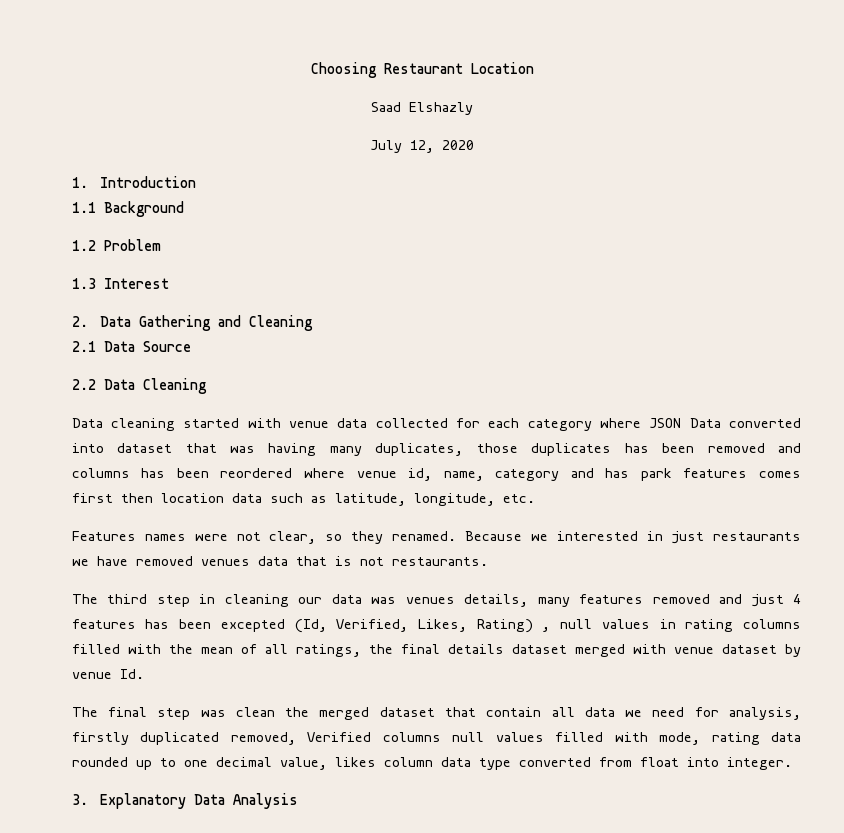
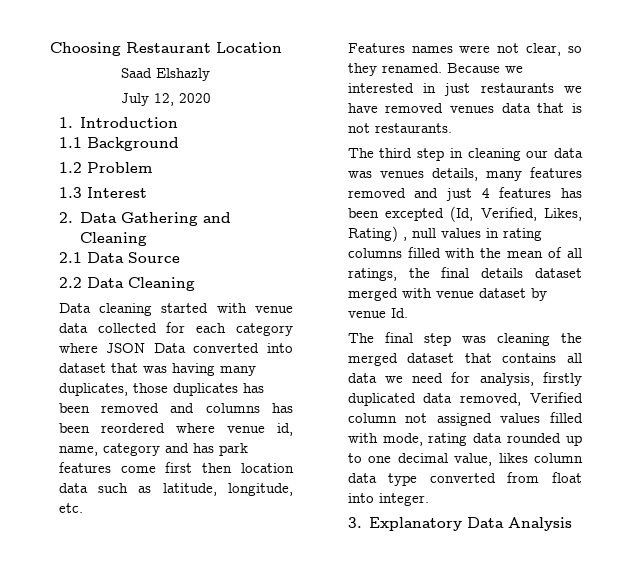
- Data cleaning started with venue data collected for each category where JSON Data converted into dataset that was having many duplicates, those duplicates has been removed and columns has been reordered where venue id, name, category and has park features comes first then location data such as latitude, longitude, etc.
+ Data cleaning started with venue data collected for each category where JSON Data converted into dataset that was having many duplicates, those duplicates has been removed and columns has been reordered where venue id, name, category and has park features come first then location data such as latitude, longitude, etc.
- The final step was clean the merged dataset that contain all data we need for analysis, firstly duplicated removed, Verified columns null values filled with mode, rating data rounded up to one decimal value, likes column data type converted from float into integer.
+ The final step was cleaning the merged dataset that contains all data we need for analysis, firstly duplicated data removed, Verified column not assigned values filled with mode, rating data rounded up to one decimal value, likes column data type converted from float into integer.

